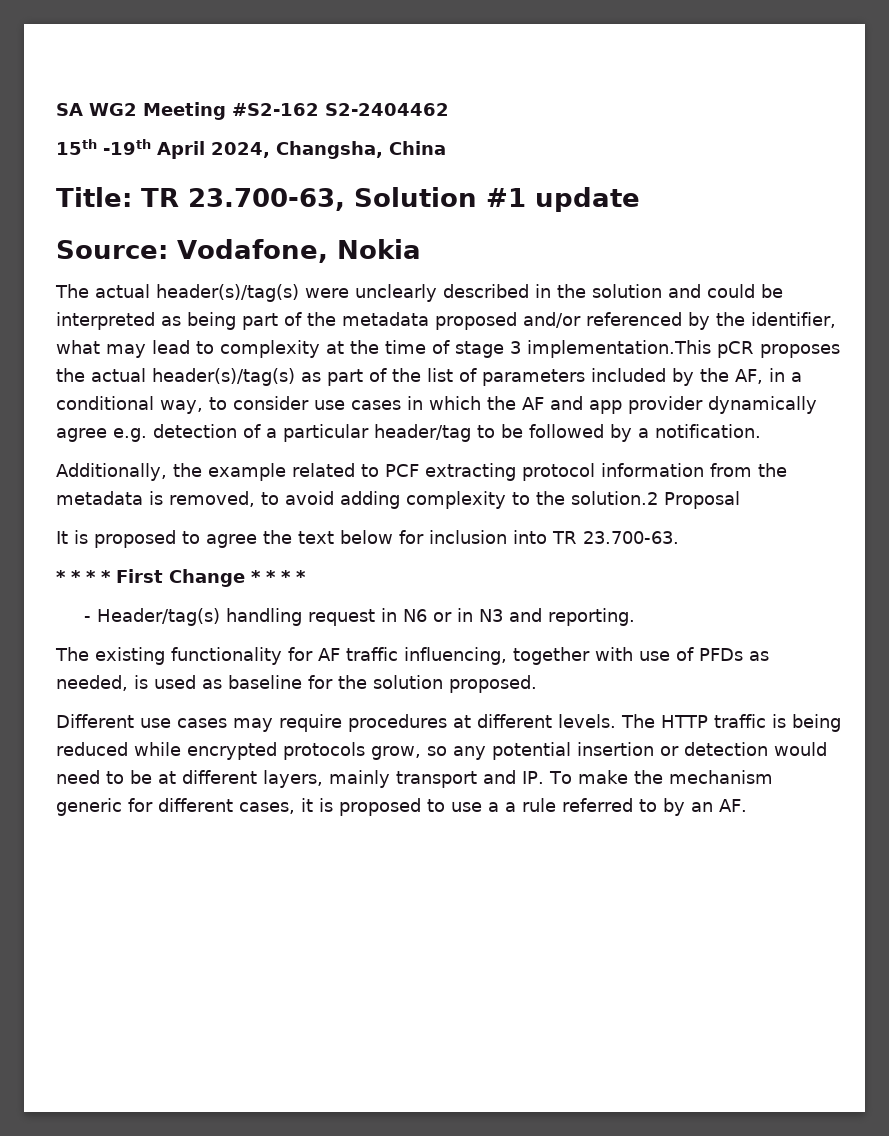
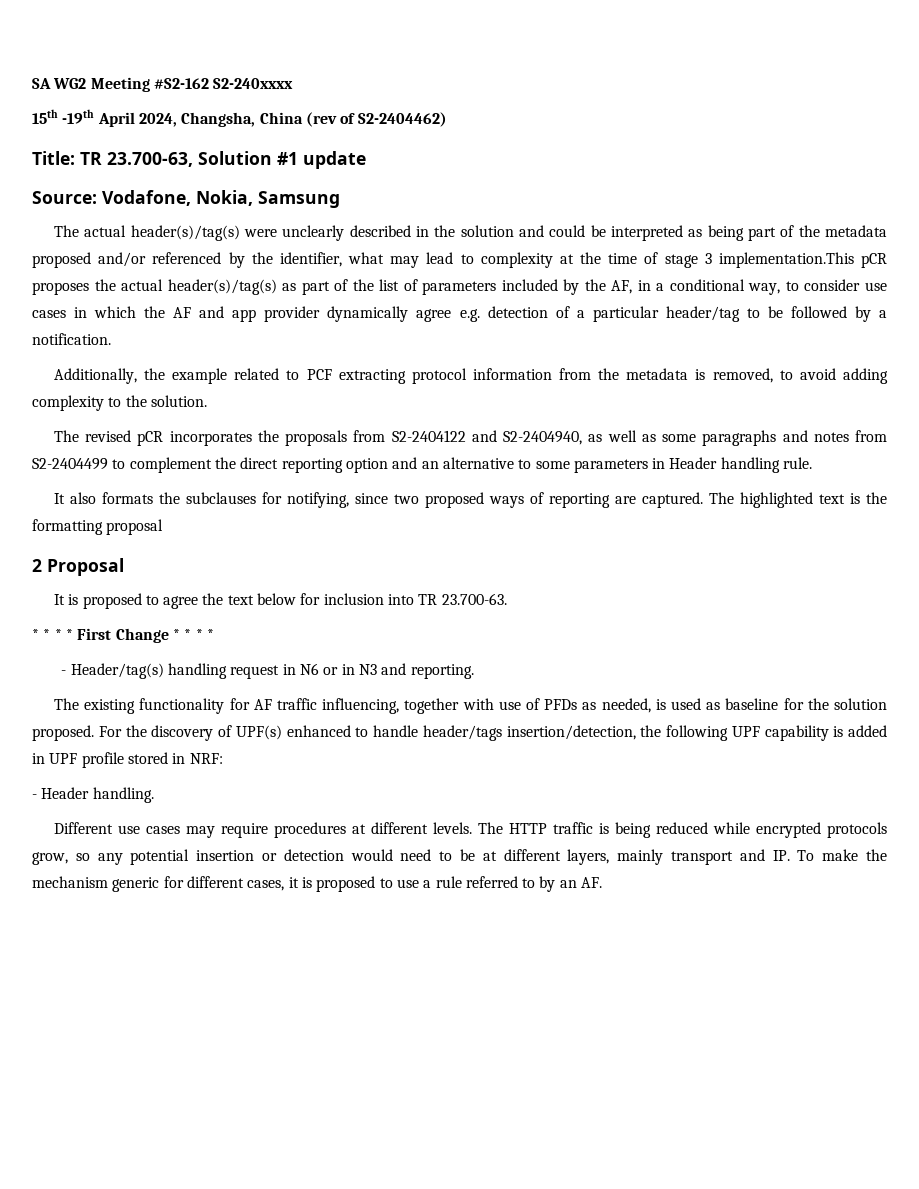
- SA WG2 Meeting #S2-162 S2-2404462
+ SA WG2 Meeting #S2-162 S2-240xxxx
- 15th -19th April 2024, Changsha, China
+ 15th -19th April 2024, Changsha, China (rev of S2-2404462)
- Source: Vodafone, Nokia
+ Source: Vodafone, Nokia, Samsung
- Additionally, the example related to PCF extracting protocol information from the metadata is removed, to avoid adding complexity to the solution.2 Proposal
+ Additionally, the example related to PCF extracting protocol information from the metadata is removed, to avoid adding complexity to the solution.
+ The revised pCR incorporates the proposals from S2-2404122 and S2-2404940, as well as some paragraphs and notes from S2-2404499 to complement the direct reporting option and an alternative to some parameters in Header handling rule.
+ It also formats the subclauses for notifying, since two proposed ways of reporting are captured. The highlighted text is the formatting proposal
+ 2 Proposal
+ For the discovery of UPF(s) enhanced to handle header/tags insertion/detection, the following UPF capability is added in UPF profile stored in NRF:
+ - Header handling.
- The HTTP traffic is being reduced while encrypted protocols grow, so any potential insertion or detection would need to be at different layers, mainly transport and IP. To make the mechanism generic for different cases, it is proposed to use a a rule referred to by an AF.
+ The HTTP traffic is being reduced while encrypted protocols grow, so any potential insertion or detection would need to be at different layers, mainly transport and IP. To make the mechanism generic for different cases, it is proposed to use a rule referred to by an AF.

